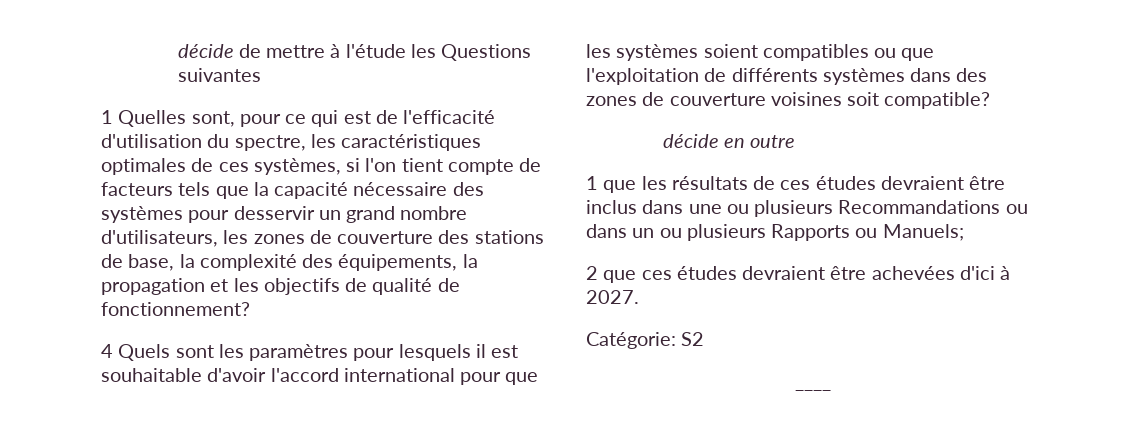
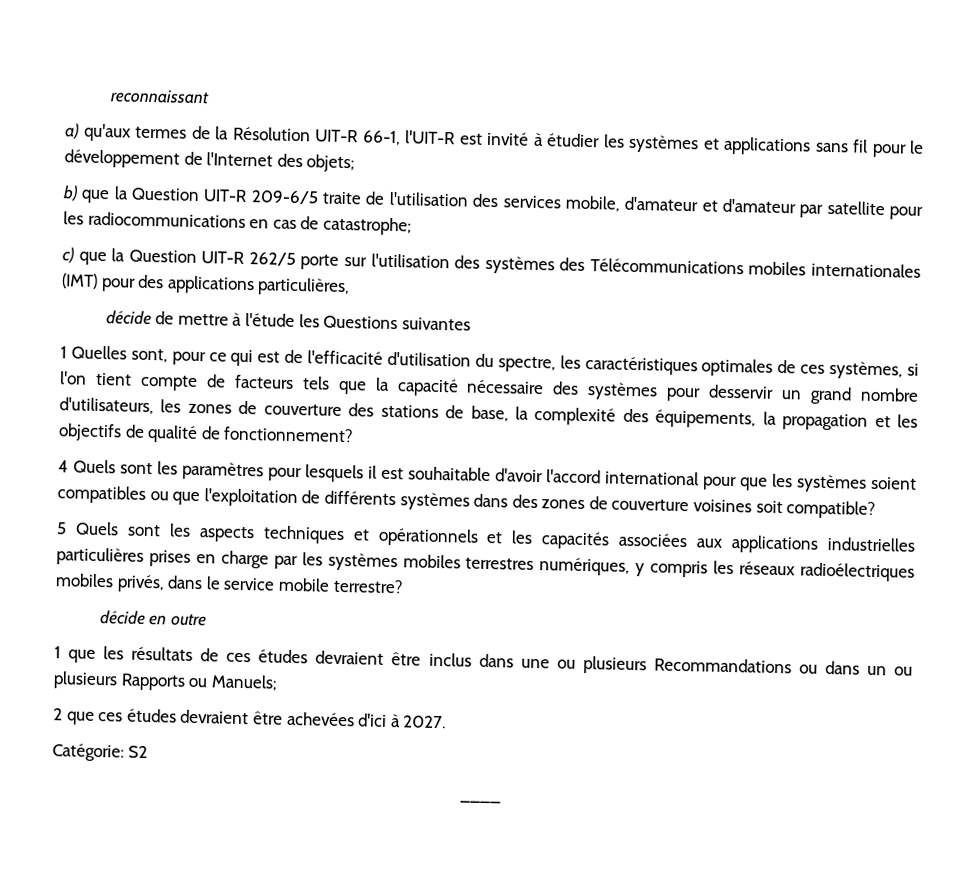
+ reconnaissant
+ a) qu'aux termes de la Résolution UIT-R 66-1, l'UIT-R est invité à étudier les systèmes et applications sans fil pour le développement de l'Internet des objets;
+ b) que la Question UIT-R 209-6/5 traite de l'utilisation des services mobile, d'amateur et d'amateur par satellite pour les radiocommunications en cas de catastrophe;
+ c) que la Question UIT-R 262/5 porte sur l'utilisation des systèmes des Télécommunications mobiles internationales (IMT) pour des applications particulières,
+ 5 Quels sont les aspects techniques et opérationnels et les capacités associées aux applications industrielles particulières prises en charge par les systèmes mobiles terrestres numériques, y compris les réseaux radioélectriques mobiles privés, dans le service mobile terrestre?

